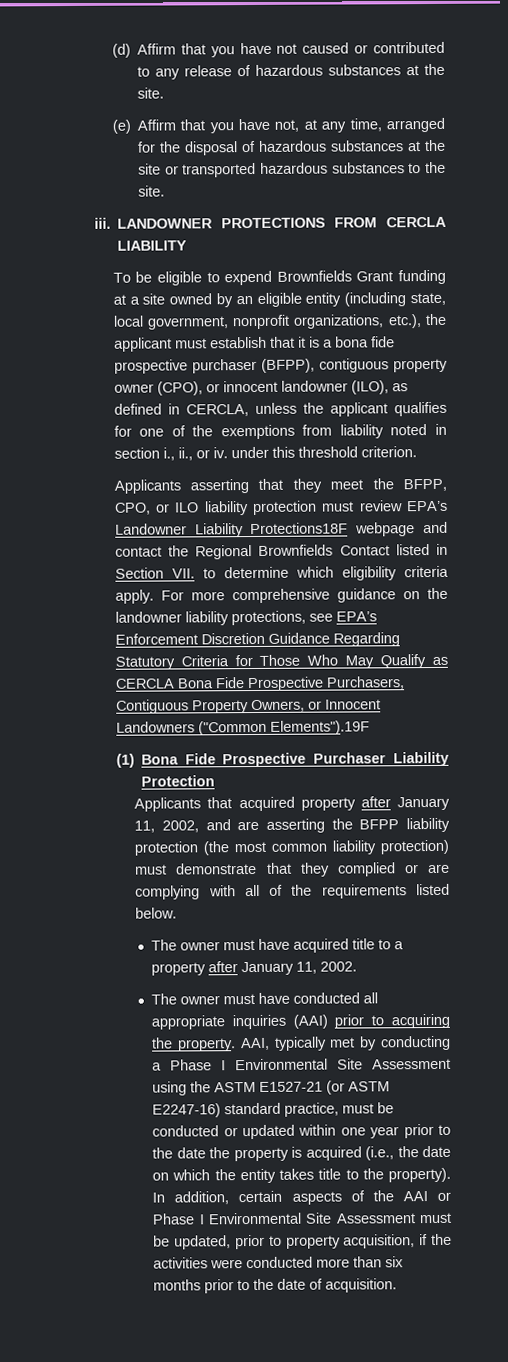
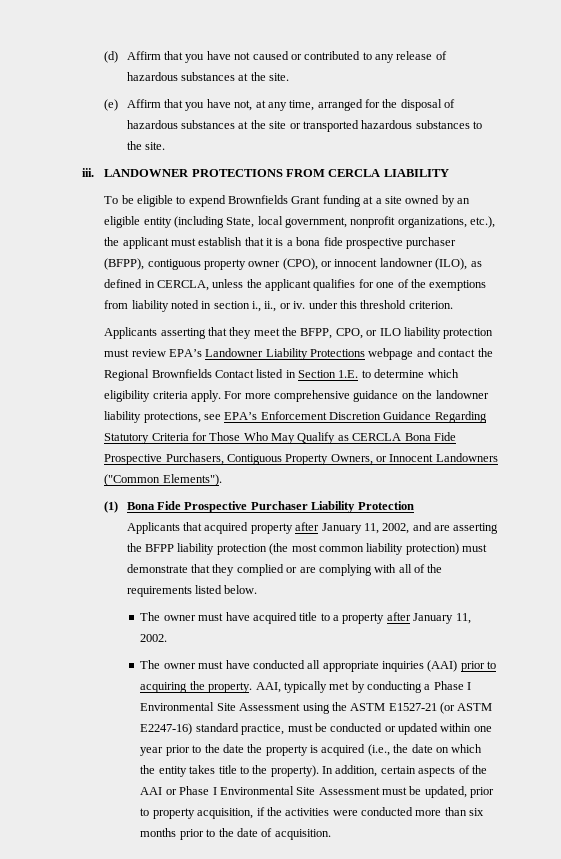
- To be eligible to expend Brownfields Grant funding at a site owned by an eligible entity (including state, local government, nonprofit organizations, etc.), the applicant must establish that it is a bona fide prospective purchaser (BFPP), contiguous property owner (CPO), or innocent landowner (ILO), as defined in CERCLA, unless the applicant qualifies for one of the exemptions from liability noted in section i., ii., or iv. under this threshold criterion.
+ To be eligible to expend Brownfields Grant funding at a site owned by an eligible entity (including State, local government, nonprofit organizations, etc.), the applicant must establish that it is a bona fide prospective purchaser (BFPP), contiguous property owner (CPO), or innocent landowner (ILO), as defined in CERCLA, unless the applicant qualifies for one of the exemptions from liability noted in section i., ii., or iv. under this threshold criterion.
- Applicants asserting that they meet the BFPP, CPO, or ILO liability protection must review EPA’s Landowner Liability Protections18F webpage and contact the Regional Brownfields Contact listed in Section VII. to determine which eligibility criteria apply.
+ Applicants asserting that they meet the BFPP, CPO, or ILO liability protection must review EPA’s Landowner Liability Protections webpage and contact the Regional Brownfields Contact listed in Section 1.E. to determine which eligibility criteria apply.
- For more comprehensive guidance on the landowner liability protections, see EPA’s Enforcement Discretion Guidance Regarding Statutory Criteria for Those Who May Qualify as CERCLA Bona Fide Prospective Purchasers, Contiguous Property Owners, or Innocent Landowners ("Common Elements").19F
+ For more comprehensive guidance on the landowner liability protections, see EPA’s Enforcement Discretion Guidance Regarding Statutory Criteria for Those Who May Qualify as CERCLA Bona Fide Prospective Purchasers, Contiguous Property Owners, or Innocent Landowners ("Common Elements").

